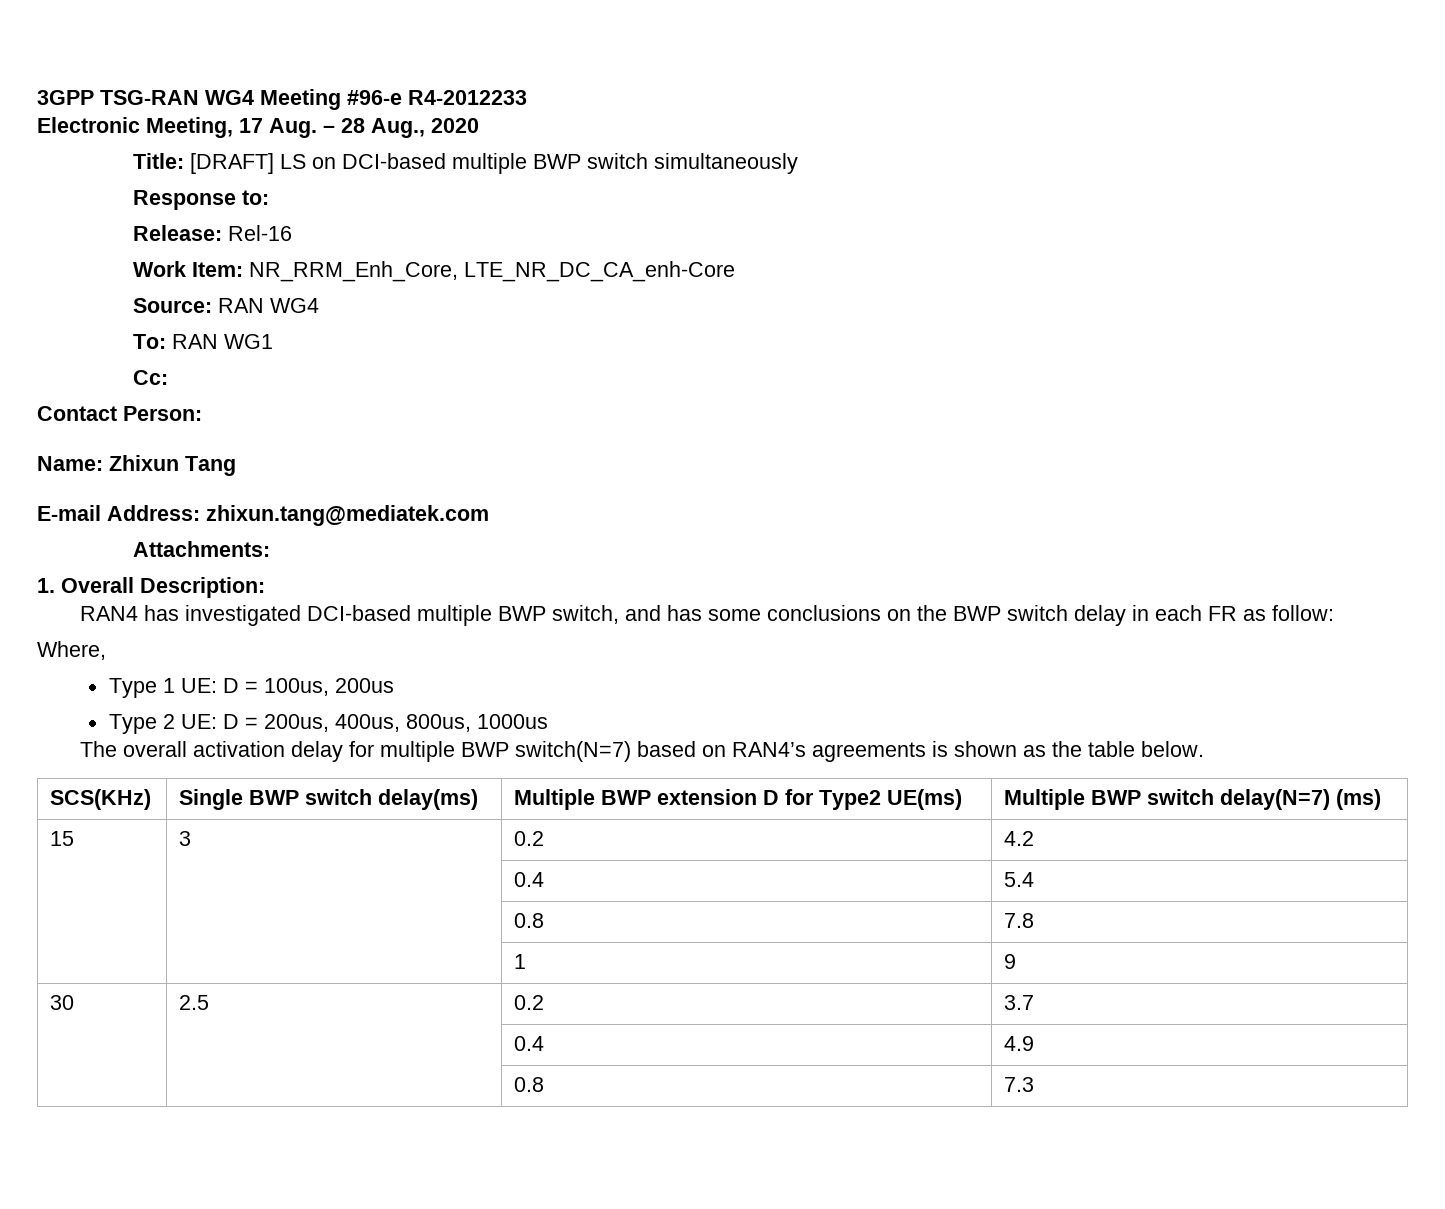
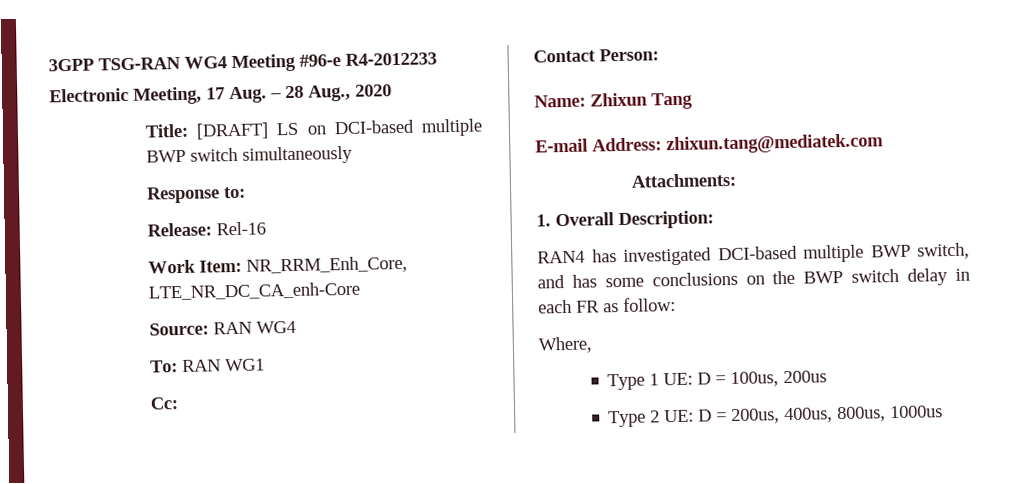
- The overall activation delay for multiple BWP switch(N=7) based on RAN4’s agreements is shown as the table below.
- SCS(KHz) | Single BWP switch delay(ms) | Multiple BWP extension D for Type2 UE(ms) | Multiple BWP switch delay(N=7) (ms)
- 15 | 3 | 0.2 | 4.2
- | | 0.4 | 5.4
- | | 0.8 | 7.8
- | | 1 | 9
- 30 | 2.5 | 0.2 | 3.7
- | | 0.4 | 4.9
- | | 0.8 | 7.3

